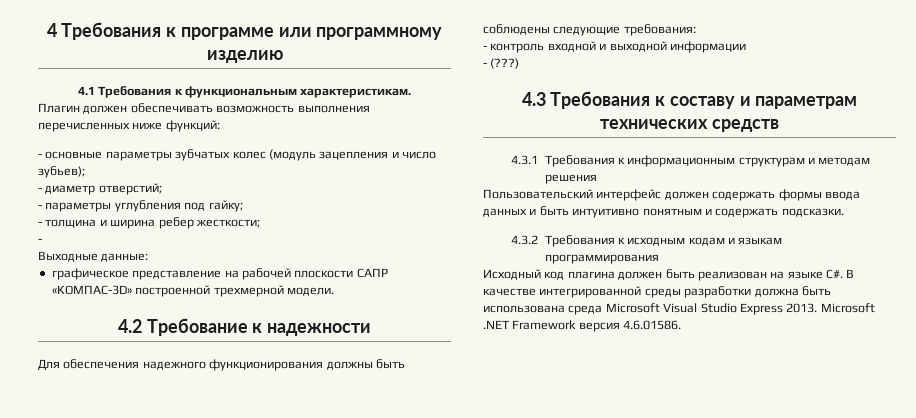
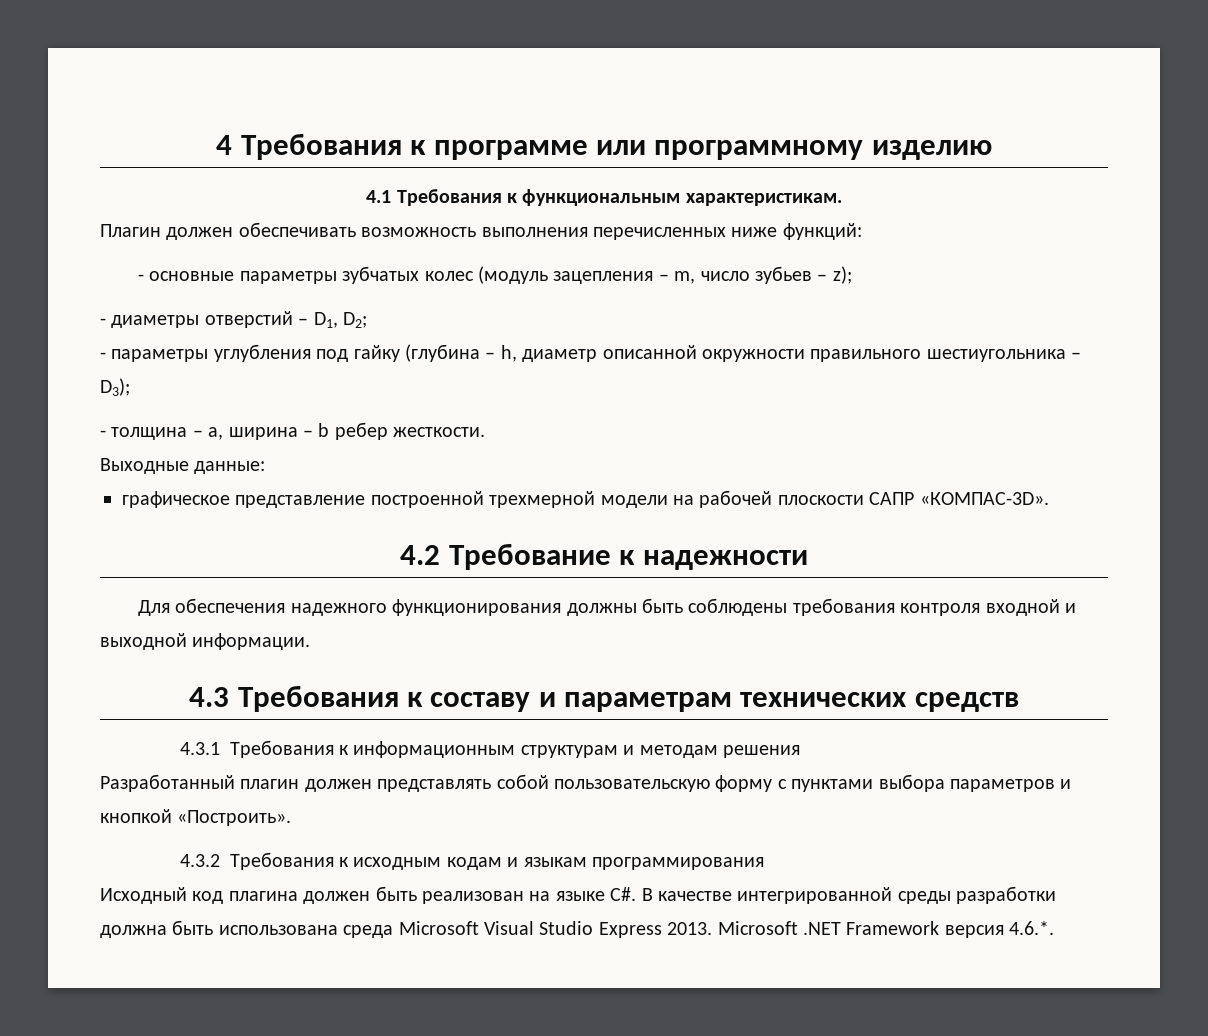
- - основные параметры зубчатых колес (модуль зацепления и число зубьев);
- - диаметр отверстий;
- - параметры углубления под гайку;
- - толщина и ширина ребер жесткости;
- -
+ - основные параметры зубчатых колес (модуль зацепления – m, число зубьев – z);
+ - диаметры отверстий – D1, D2;
+ - параметры углубления под гайку (глубина – h, диаметр описанной окружности правильного шестиугольника – D3);
+ - толщина – a, ширина – b ребер жесткости.
- графическое представление на рабочей плоскости САПР «КОМПАС-3D» построенной трехмерной модели.
+ графическое представление построенной трехмерной модели на рабочей плоскости САПР «КОМПАС-3D».
- Для обеспечения надежного функционирования должны быть соблюдены следующие требования:
- - контроль входной и выходной информации
- - (???)
+ Для обеспечения надежного функционирования должны быть соблюдены требования контроля входной и выходной информации.
- Пользовательский интерфейс должен содержать формы ввода данных и быть интуитивно понятным и содержать подсказки.
+ Разработанный плагин должен представлять собой пользовательскую форму с пунктами выбора параметров и кнопкой «Построить».
- Microsoft .NET Framework версия 4.6.01586.
+ Microsoft .NET Framework версия 4.6.*.

